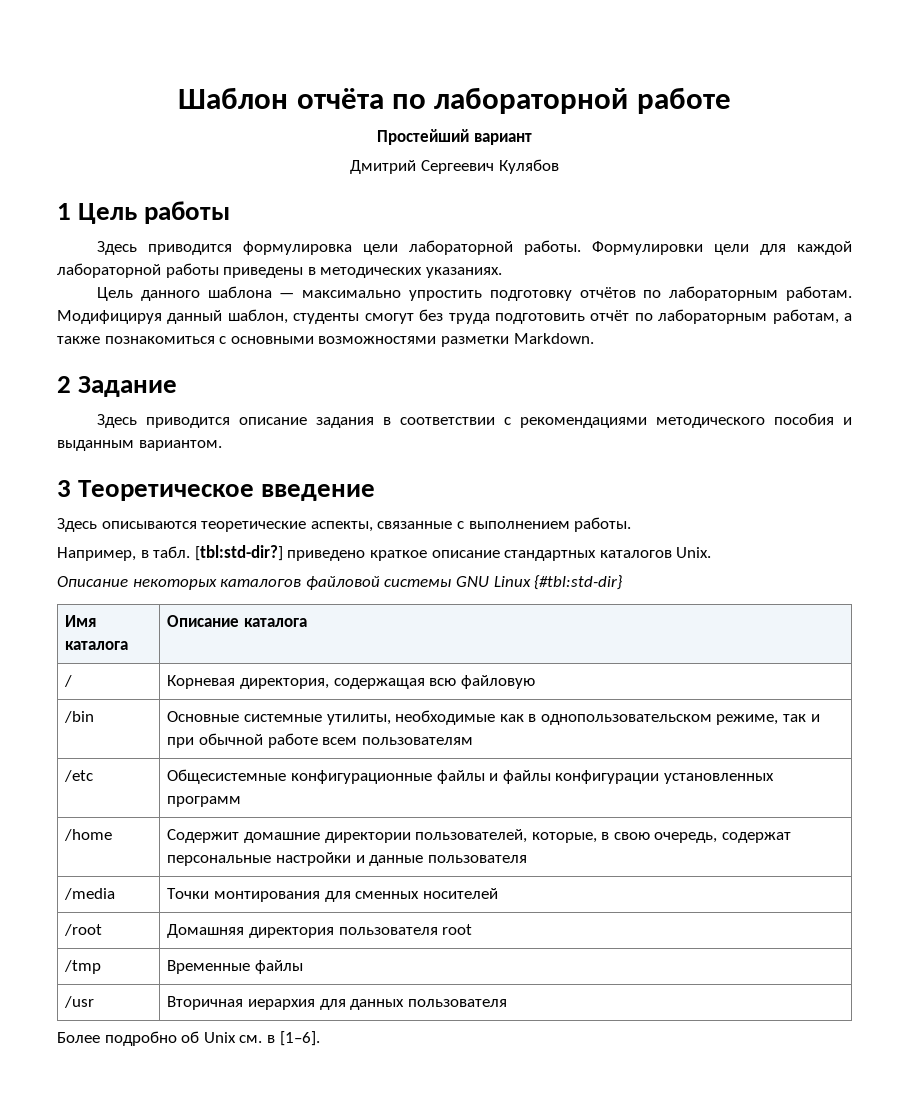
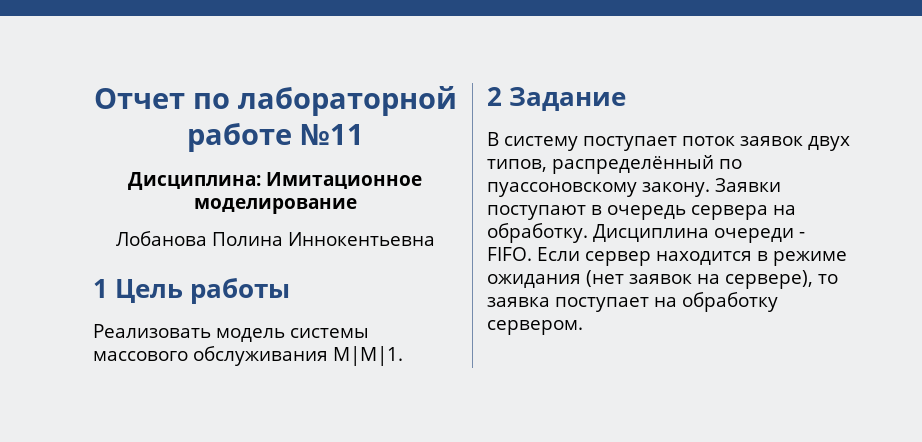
- Шаблон отчёта по лабораторной работе
- Простейший вариант
- Дмитрий Сергеевич Кулябов
+ Отчет по лабораторной работе №11
+ Дисциплина: Имитационное моделирование
+ Лобанова Полина Иннокентьевна
  1 Цель работы
- Здесь приводится формулировка цели лабораторной работы. Формулировки цели для каждой лабораторной работы приведены в методических указаниях.
- Цель данного шаблона — максимально упростить подготовку отчётов по лабораторным работам. Модифицируя данный шаблон, студенты смогут без труда подготовить отчёт по лабораторным работам, а также познакомиться с основными возможностями разметки Markdown.
+ Реализовать модель системы массового обслуживания M|M|1.
  2 Задание
- Здесь приводится описание задания в соответствии с рекомендациями методического пособия и выданным вариантом.
- 3 Теоретическое введение
- Здесь описываются теоретические аспекты, связанные с выполнением работы.
- Например, в табл. [tbl:std-dir?] приведено краткое описание стандартных каталогов Unix.
- Описание некоторых каталогов файловой системы GNU Linux {#tbl:std-dir}
- Имя каталога | Описание каталога
- / | Корневая директория, содержащая всю файловую
- /bin | Основные системные утилиты, необходимые как в однопользовательском режиме, так и при обычной работе всем пользователям
- /etc | Общесистемные конфигурационные файлы и файлы конфигурации установленных программ
- /home | Содержит домашние директории пользователей, которые, в свою очередь, содержат персональные настройки и данные пользователя
- /media | Точки монтирования для сменных носителей
- /root | Домашняя директория пользователя root
- /tmp | Временные файлы
- /usr | Вторичная иерархия для данных пользователя
- Более подробно об Unix см. в [1–6].
+ В систему поступает поток заявок двух типов, распределённый по пуассоновскому закону. Заявки поступают в очередь сервера на обработку. Дисциплина очереди - FIFO. Если сервер находится в режиме ожидания (нет заявок на сервере), то заявка поступает на обработку сервером.

